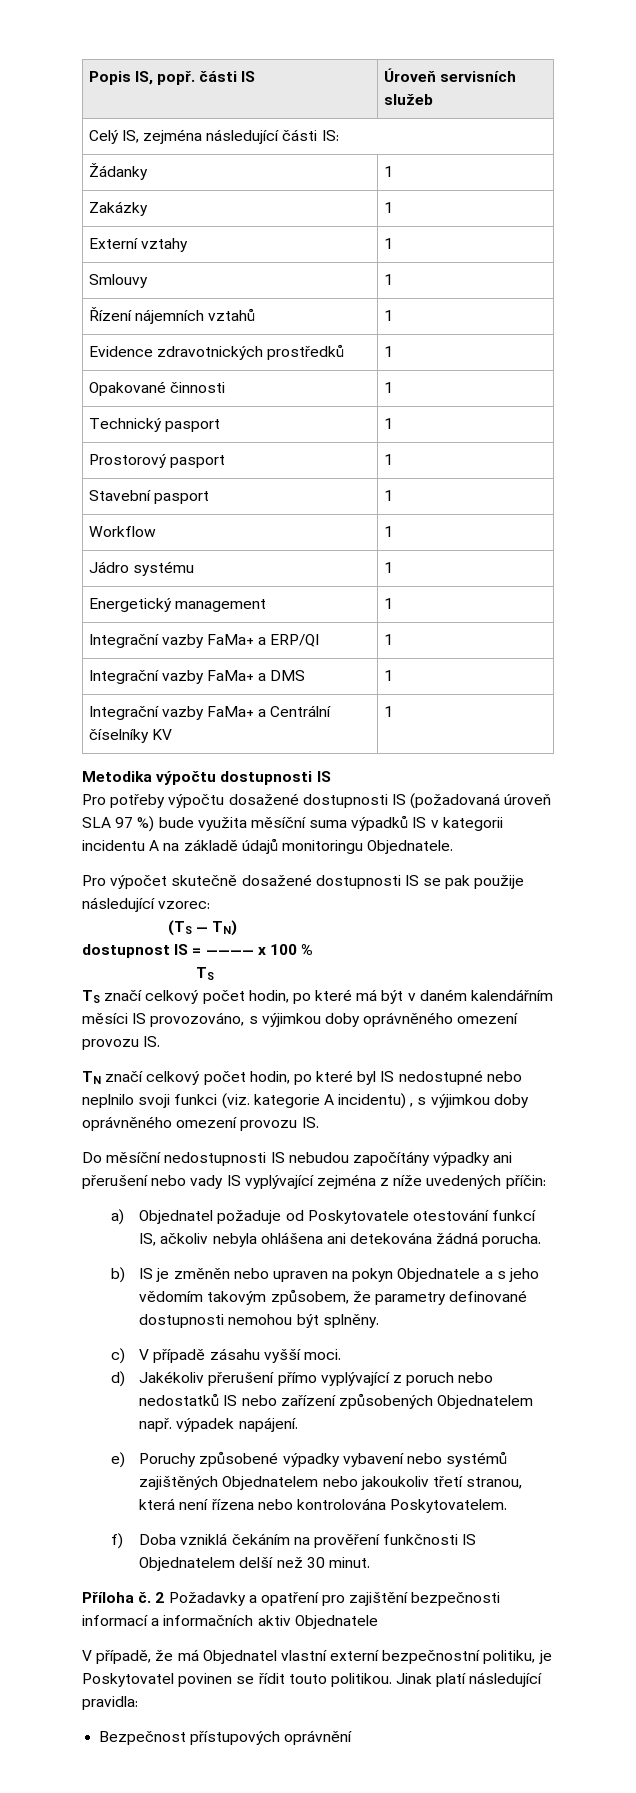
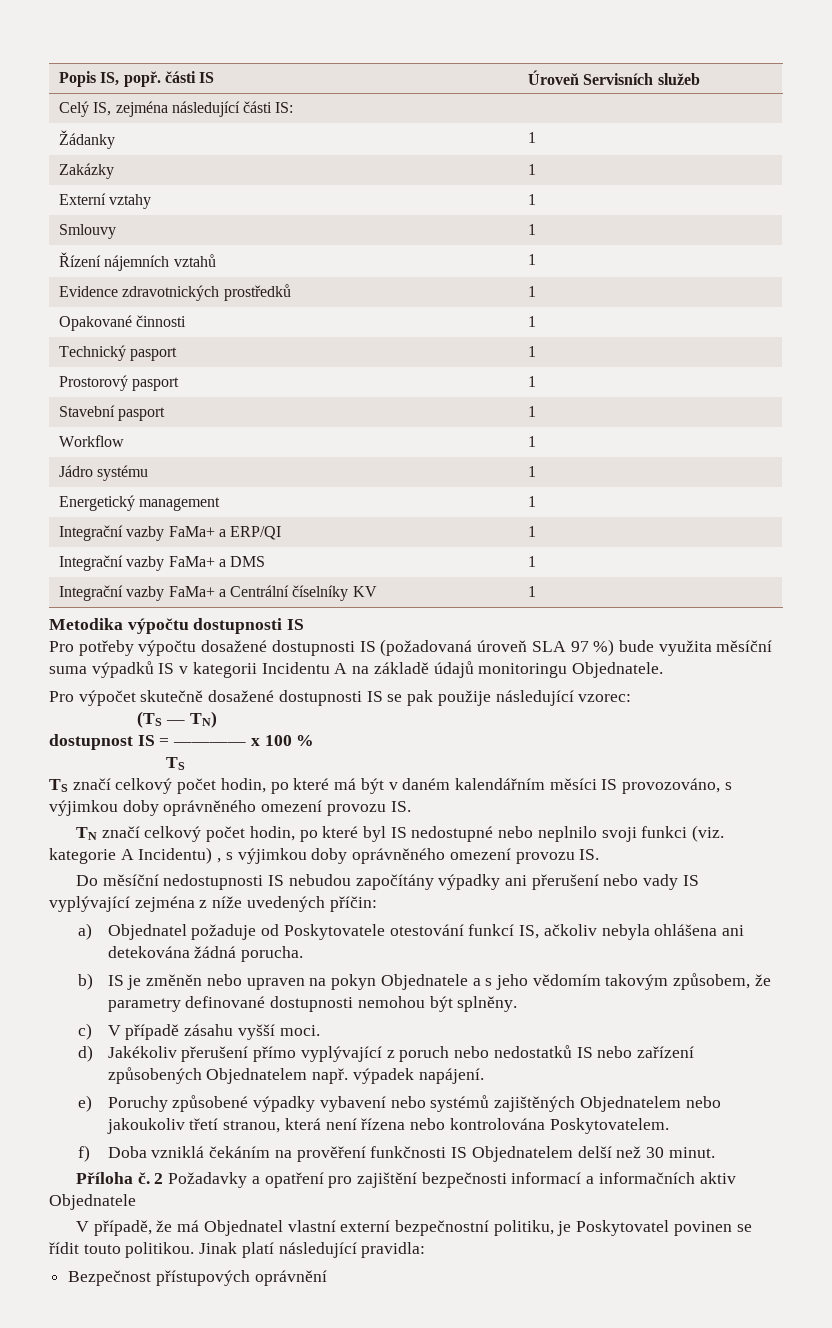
- Popis IS, popř. části IS | Úroveň servisních služeb
+ Popis IS, popř. části IS | Úroveň Servisních služeb
- Pro potřeby výpočtu dosažené dostupnosti IS (požadovaná úroveň SLA 97 %) bude využita měsíční suma výpadků IS v kategorii incidentu A na základě údajů monitoringu Objednatele.
+ Pro potřeby výpočtu dosažené dostupnosti IS (požadovaná úroveň SLA 97 %) bude využita měsíční suma výpadků IS v kategorii Incidentu A na základě údajů monitoringu Objednatele.
- TN značí celkový počet hodin, po které byl IS nedostupné nebo neplnilo svoji funkci (viz. kategorie A incidentu) , s výjimkou doby oprávněného omezení provozu IS.
+ TN značí celkový počet hodin, po které byl IS nedostupné nebo neplnilo svoji funkci (viz. kategorie A Incidentu) , s výjimkou doby oprávněného omezení provozu IS.

